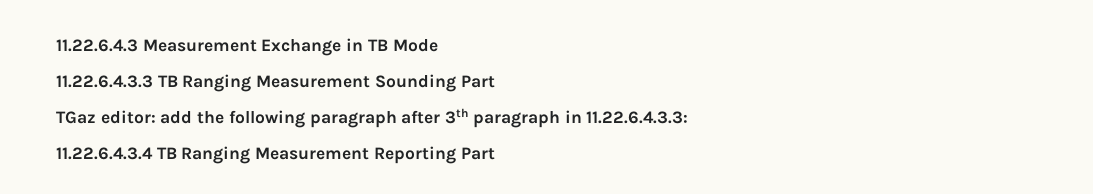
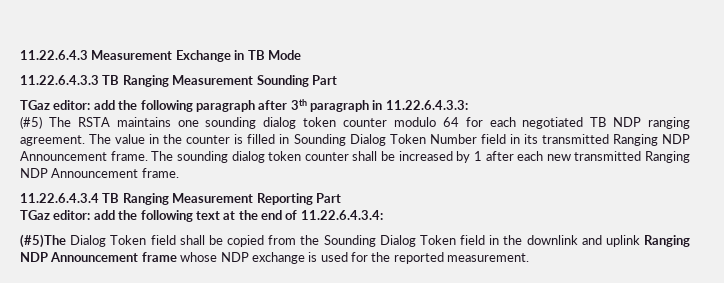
+ (#5) The RSTA maintains one sounding dialog token counter modulo 64 for each negotiated TB NDP ranging agreement. The value in the counter is filled in Sounding Dialog Token Number field in its transmitted Ranging NDP Announcement frame. The sounding dialog token counter shall be increased by 1 after each new transmitted Ranging NDP Announcement frame.
+ TGaz editor: add the following text at the end of 11.22.6.4.3.4:
+ (#5)The Dialog Token field shall be copied from the Sounding Dialog Token field in the downlink and uplink Ranging NDP Announcement frame whose NDP exchange is used for the reported measurement.

